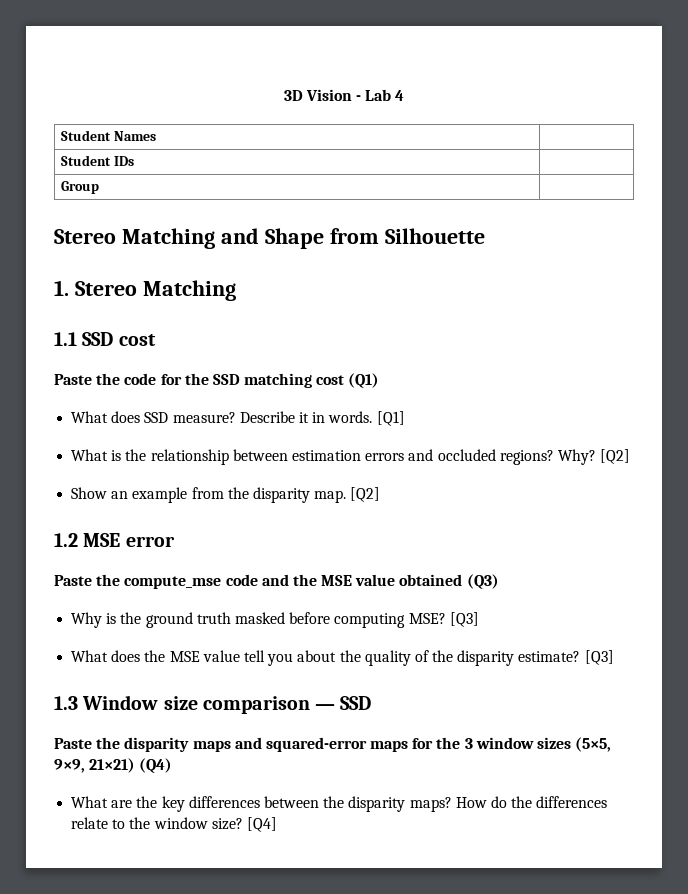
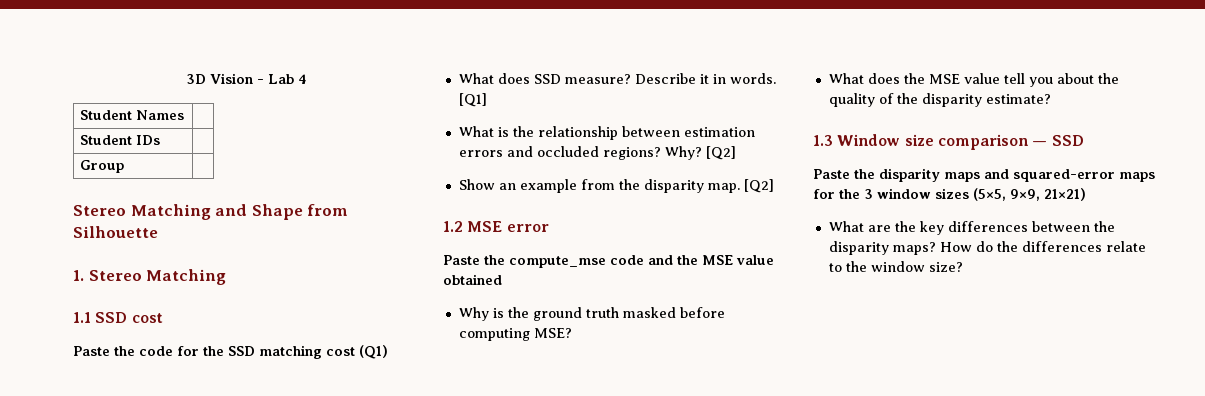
- Paste the compute_mse code and the MSE value obtained (Q3)
+ Paste the compute_mse code and the MSE value obtained
- Why is the ground truth masked before computing MSE? [Q3]
+ Why is the ground truth masked before computing MSE?
- What does the MSE value tell you about the quality of the disparity estimate? [Q3]
+ What does the MSE value tell you about the quality of the disparity estimate?
- Paste the disparity maps and squared-error maps for the 3 window sizes (5×5, 9×9, 21×21) (Q4)
+ Paste the disparity maps and squared-error maps for the 3 window sizes (5×5, 9×9, 21×21)
- [Q4]

